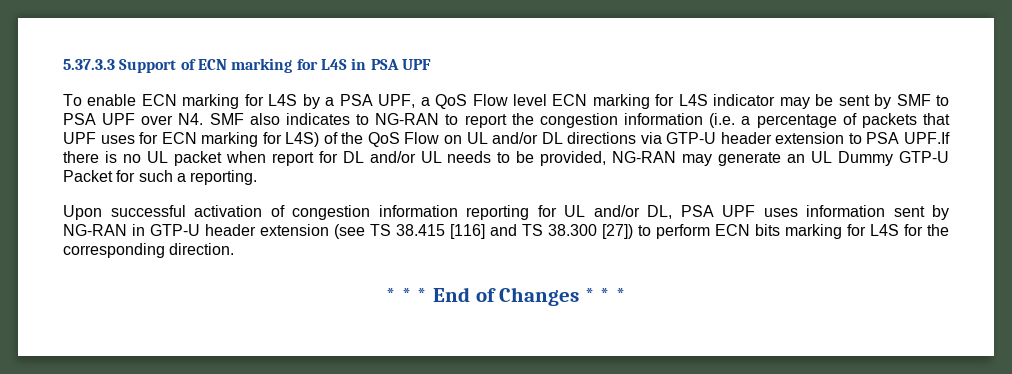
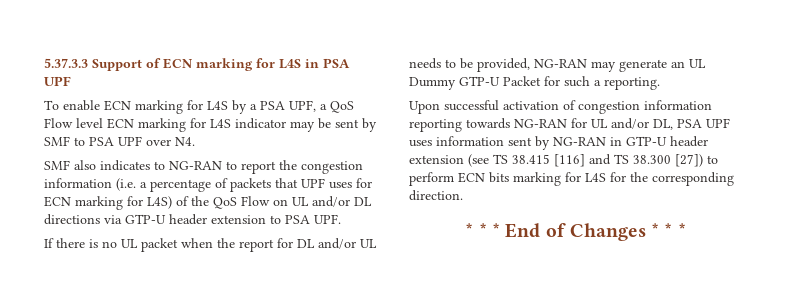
- To enable ECN marking for L4S by a PSA UPF, a QoS Flow level ECN marking for L4S indicator may be sent by SMF to PSA UPF over N4. SMF also indicates to NG-RAN to report the congestion information (i.e. a percentage of packets that UPF uses for ECN marking for L4S) of the QoS Flow on UL and/or DL directions via GTP-U header extension to PSA UPF.If there is no UL packet when report for DL and/or UL needs to be provided, NG-RAN may generate an UL Dummy GTP-U Packet for such a reporting.
+ To enable ECN marking for L4S by a PSA UPF, a QoS Flow level ECN marking for L4S indicator may be sent by SMF to PSA UPF over N4.
+ SMF also indicates to NG-RAN to report the congestion information (i.e. a percentage of packets that UPF uses for ECN marking for L4S) of the QoS Flow on UL and/or DL directions via GTP-U header extension to PSA UPF.
+ If there is no UL packet when the report for DL and/or UL needs to be provided, NG-RAN may generate an UL Dummy GTP-U Packet for such a reporting.
- Upon successful activation of congestion information reporting for UL and/or DL, PSA UPF uses information sent by NG-RAN in GTP-U header extension (see TS 38.415 [116] and TS 38.300 [27]) to perform ECN bits marking for L4S for the corresponding direction.
+ Upon successful activation of congestion information reporting towards NG-RAN for UL and/or DL, PSA UPF uses information sent by NG-RAN in GTP-U header extension (see TS 38.415 [116] and TS 38.300 [27]) to perform ECN bits marking for L4S for the corresponding direction.

